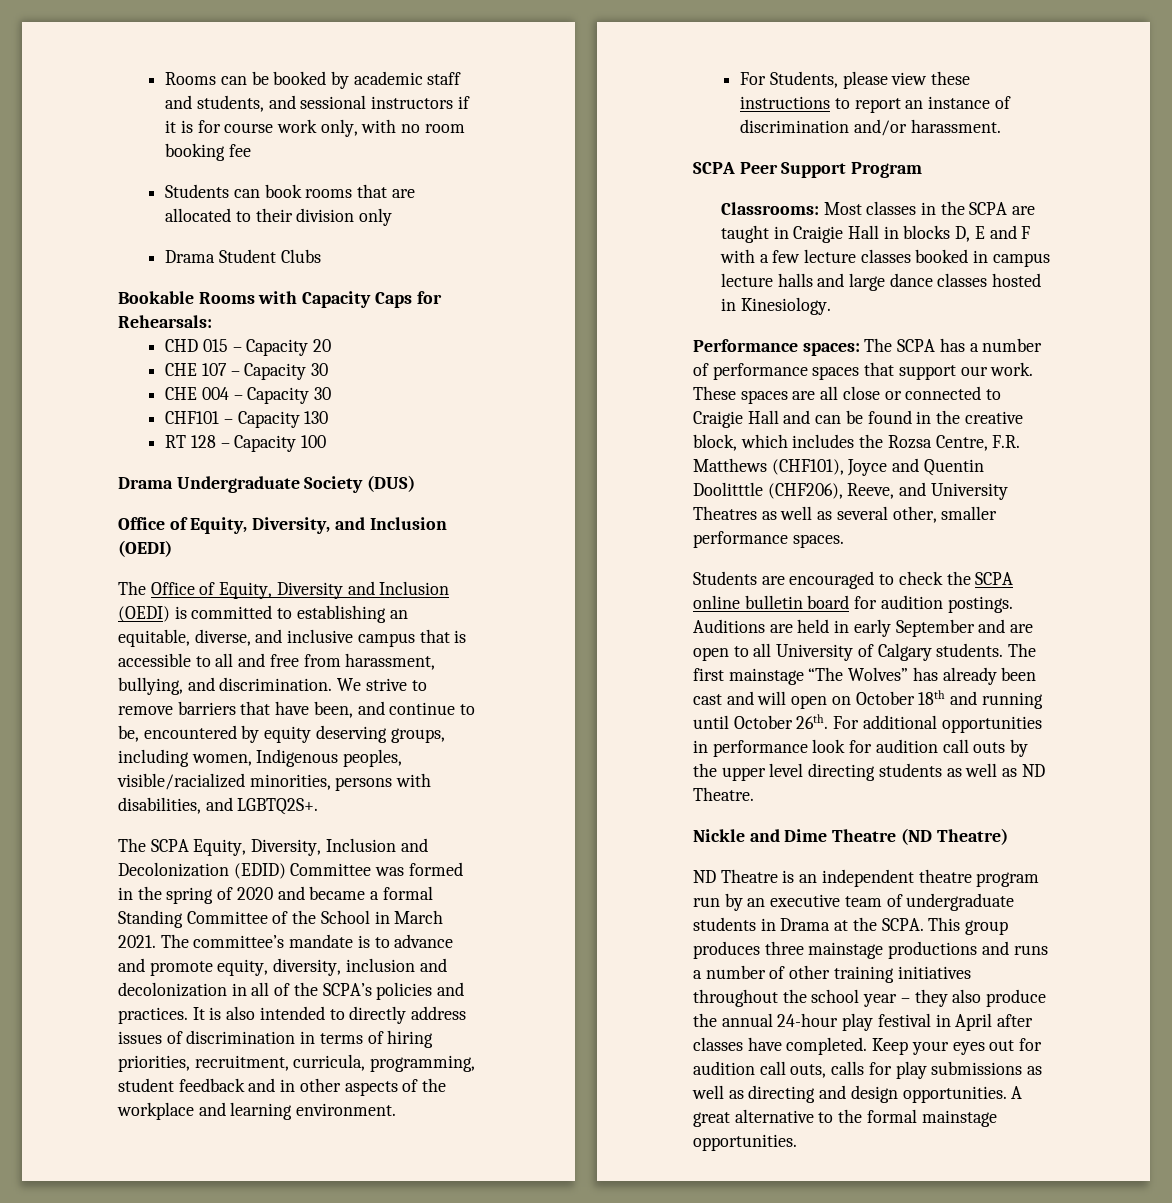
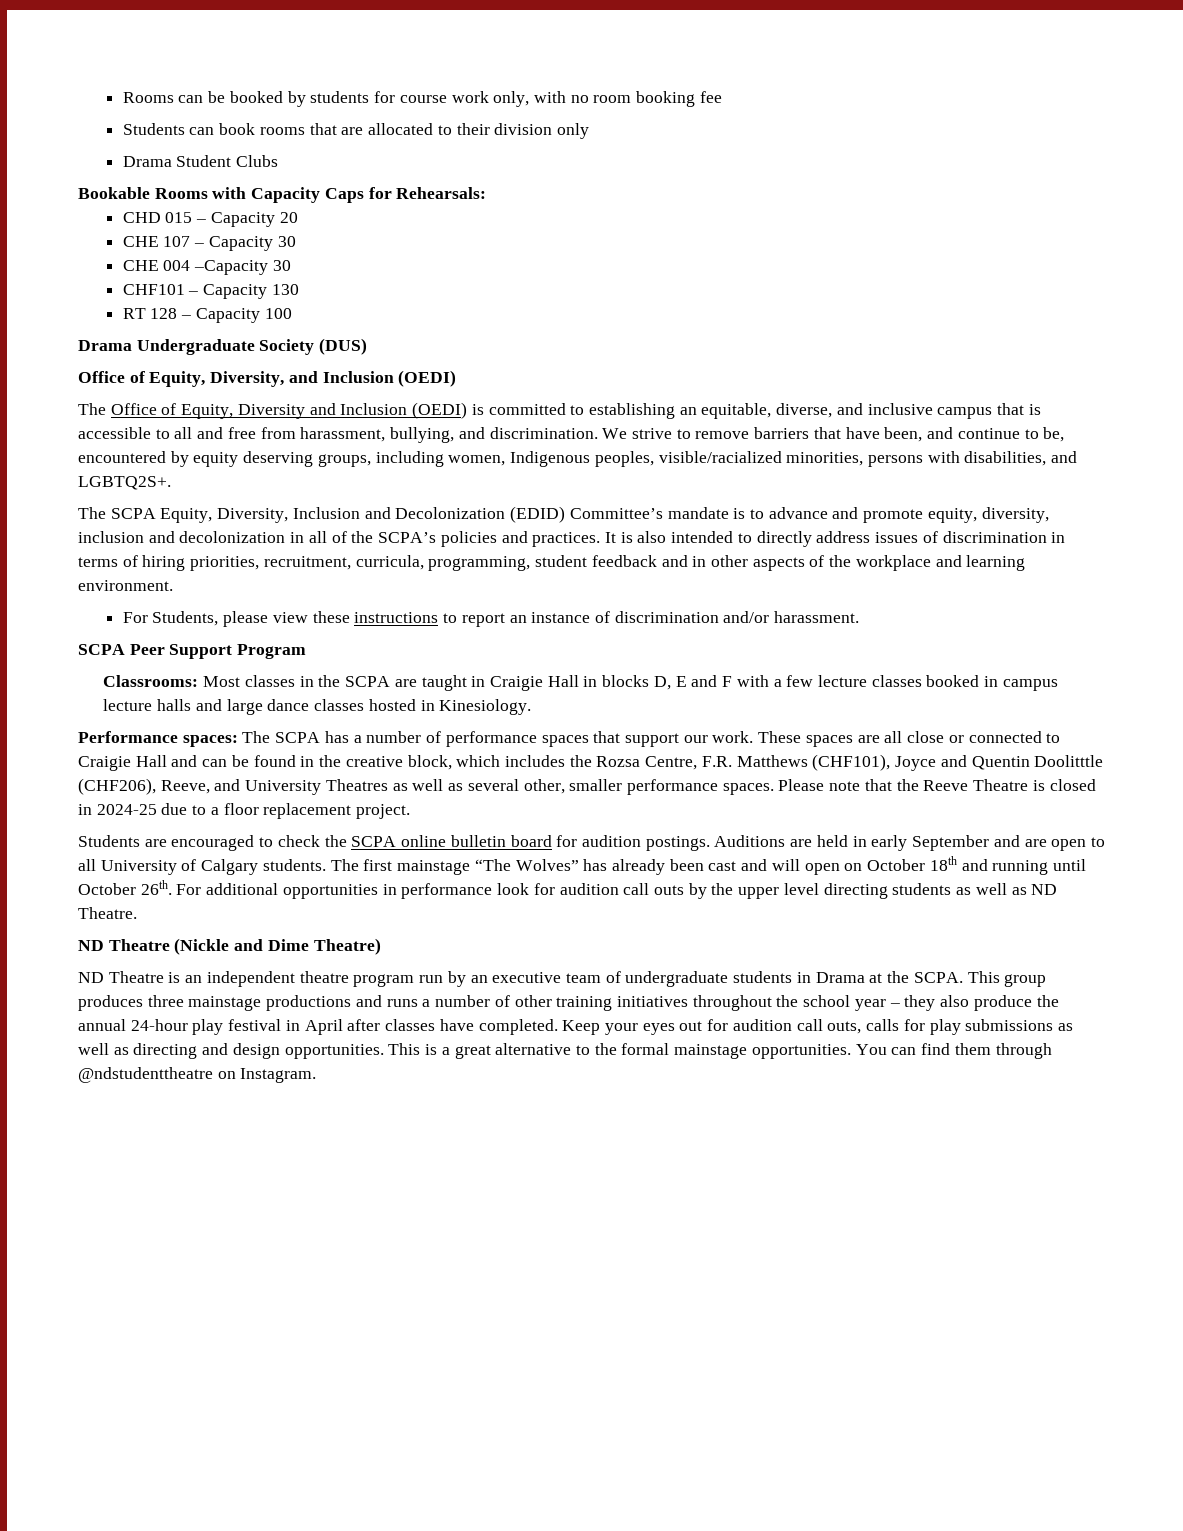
- Rooms can be booked by academic staff and students, and sessional instructors if it is for course work only, with no room booking fee
+ Rooms can be booked by students for course work only, with no room booking fee
- CHE 004 – Capacity 30
+ CHE 004 –Capacity 30
- The SCPA Equity, Diversity, Inclusion and Decolonization (EDID) Committee was formed in the spring of 2020 and became a formal Standing Committee of the School in March 2021. The committee’s mandate is to advance and promote equity, diversity, inclusion and decolonization in all of the SCPA’s policies and practices.
+ The SCPA Equity, Diversity, Inclusion and Decolonization (EDID) Committee’s mandate is to advance and promote equity, diversity, inclusion and decolonization in all of the SCPA’s policies and practices.
+ Please note that the Reeve Theatre is closed in 2024-25 due to a floor replacement project.
- Nickle and Dime Theatre (ND Theatre)
+ ND Theatre (Nickle and Dime Theatre)
- A great alternative to the formal mainstage opportunities.
+ This is a great alternative to the formal mainstage opportunities.
+ You can find them through @ndstudenttheatre on Instagram.

